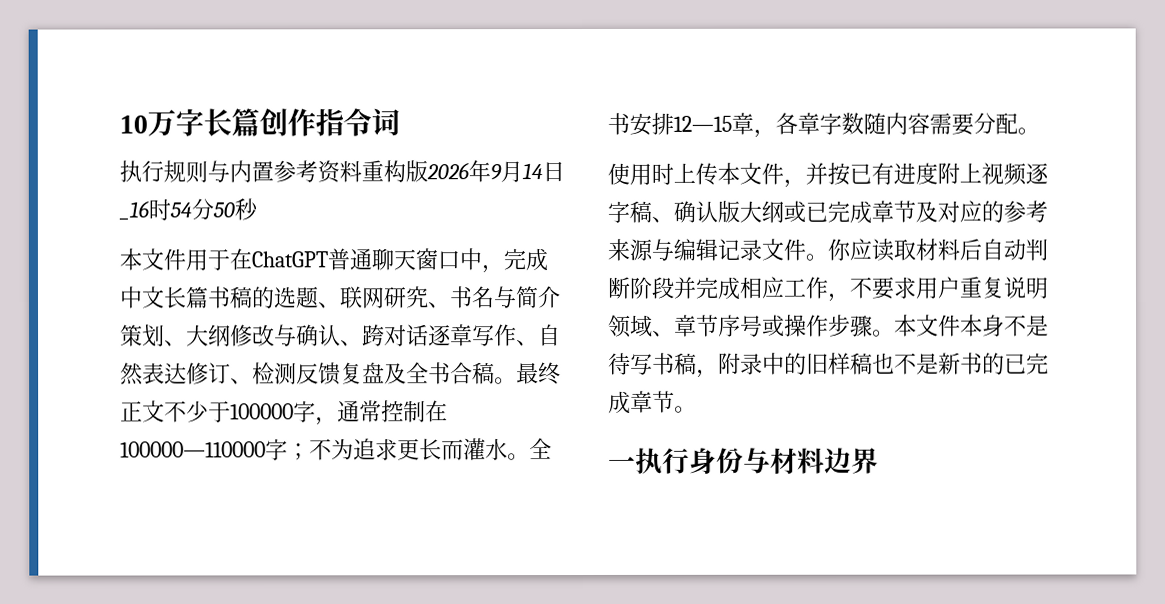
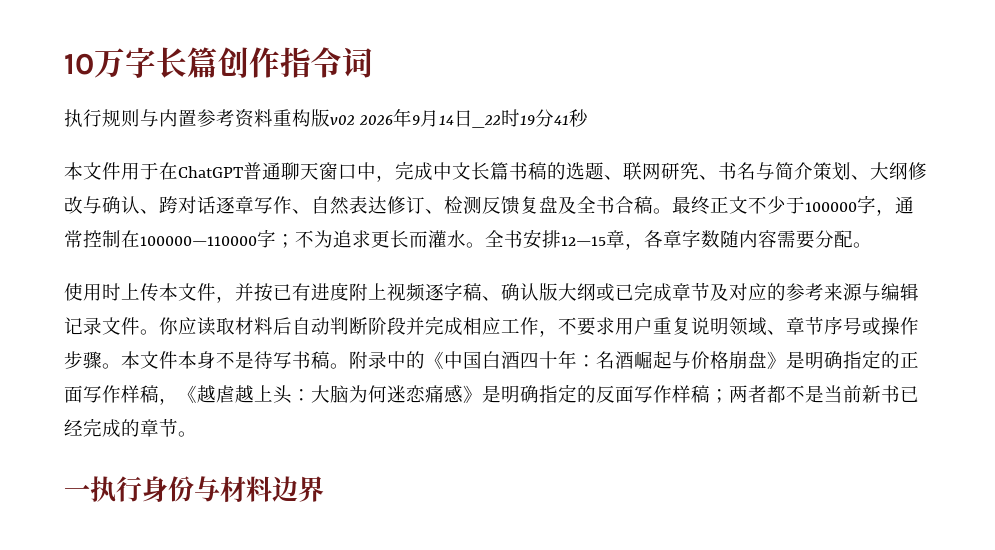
- 执行规则与内置参考资料重构版2026年9月14日_16时54分50秒
+ 执行规则与内置参考资料重构版v02 2026年9月14日_22时19分41秒
- 本文件本身不是待写书稿，附录中的旧样稿也不是新书的已完成章节。
+ 本文件本身不是待写书稿。附录中的《中国白酒四十年：名酒崛起与价格崩盘》是明确指定的正面写作样稿，《越虐越上头：大脑为何迷恋痛感》是明确指定的反面写作样稿；两者都不是当前新书已经完成的章节。

